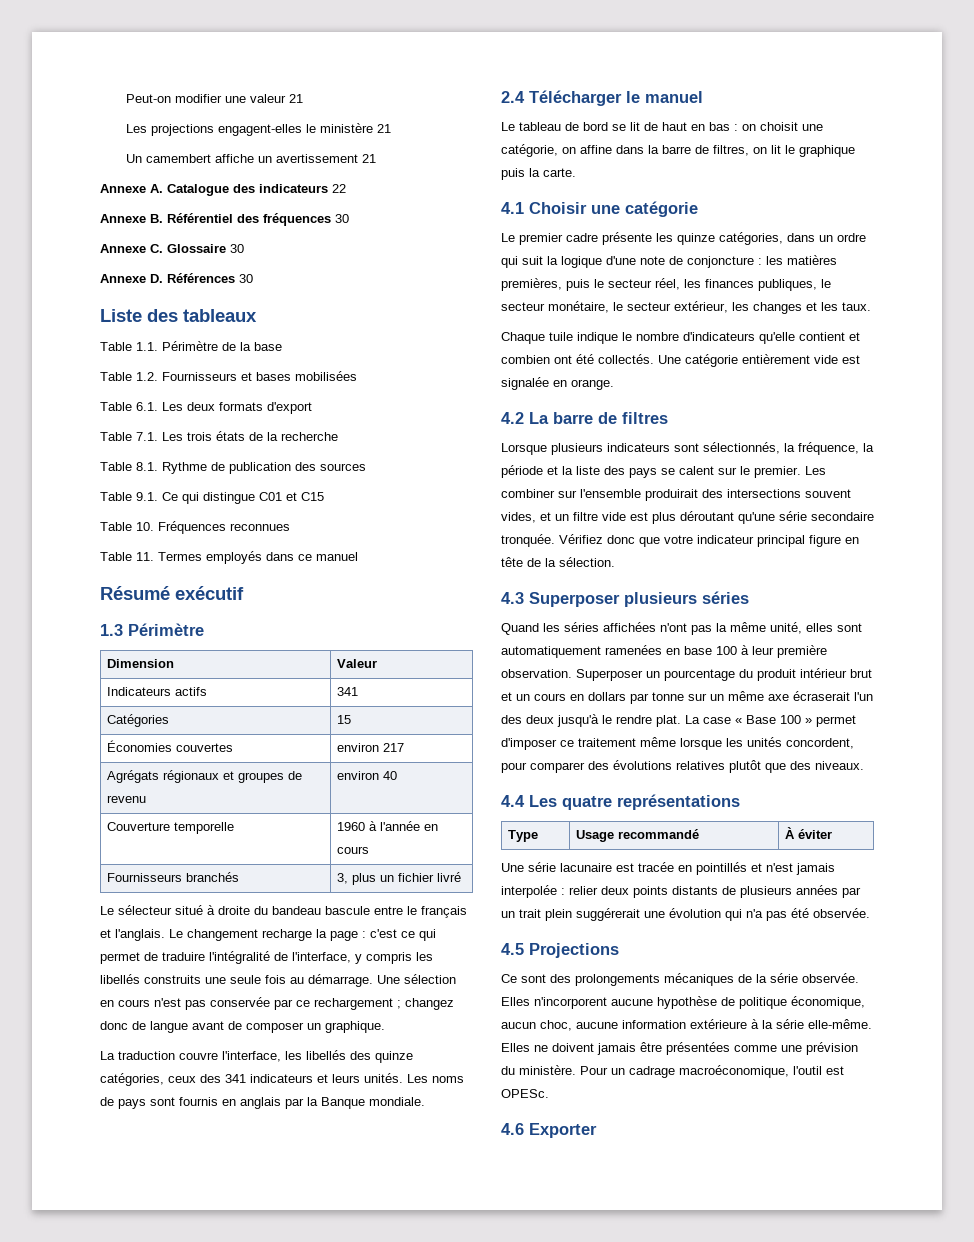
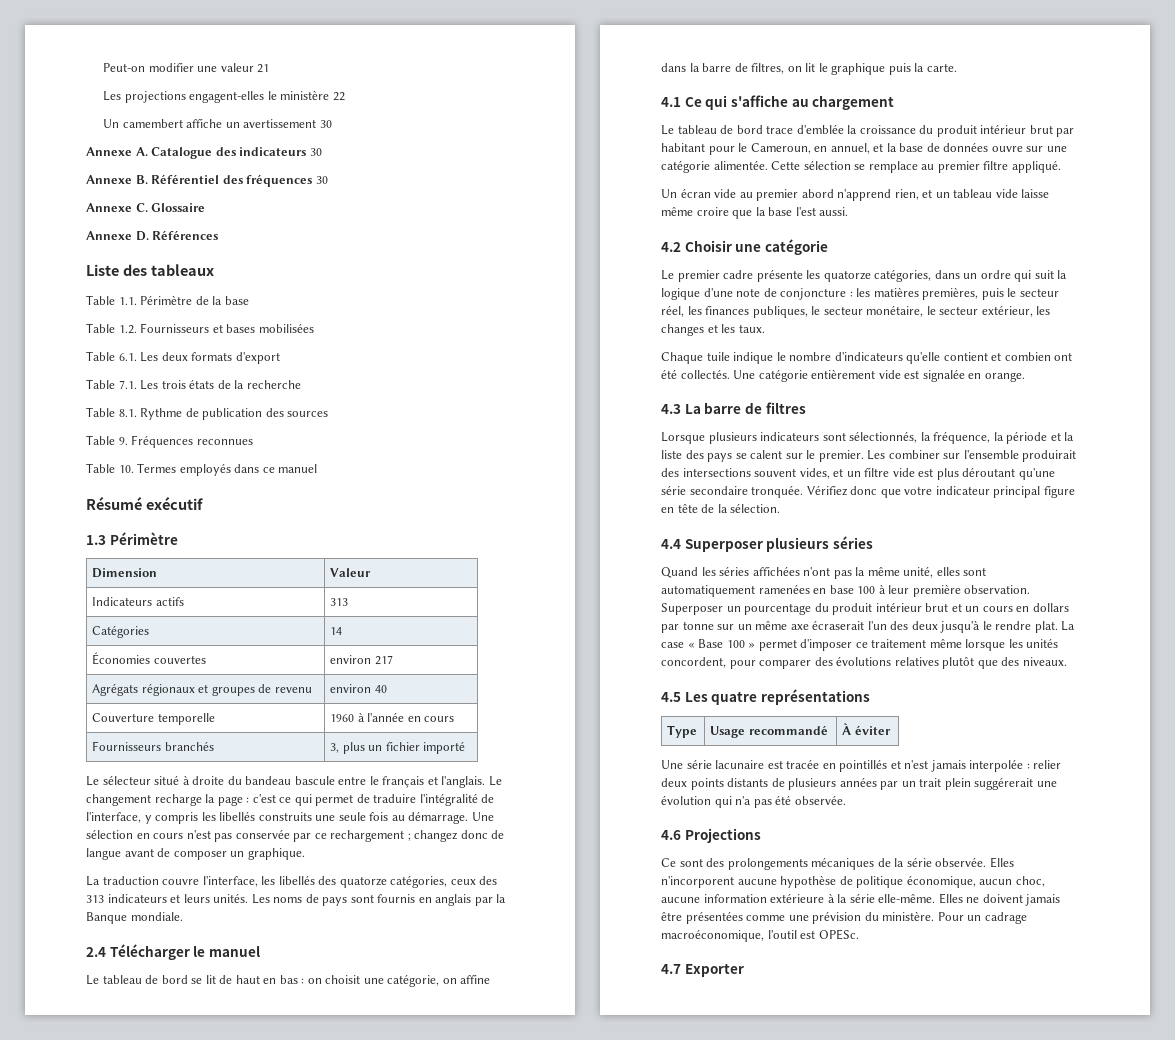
- Les projections engagent-elles le ministère 21
+ Les projections engagent-elles le ministère 22
- Un camembert affiche un avertissement 21
+ Un camembert affiche un avertissement 30
- Annexe A. Catalogue des indicateurs 22
+ Annexe A. Catalogue des indicateurs 30
- Annexe C. Glossaire 30
+ Annexe C. Glossaire
- Annexe D. Références 30
+ Annexe D. Références
- Table 9.1. Ce qui distingue C01 et C15
- Table 10. Fréquences reconnues
+ Table 9. Fréquences reconnues
- Table 11. Termes employés dans ce manuel
+ Table 10. Termes employés dans ce manuel
- Indicateurs actifs | 341
+ Indicateurs actifs | 313
- Catégories | 15
+ Catégories | 14
- Fournisseurs branchés | 3, plus un fichier livré
+ Fournisseurs branchés | 3, plus un fichier importé
- La traduction couvre l'interface, les libellés des quinze catégories, ceux des 341 indicateurs et leurs unités.
+ La traduction couvre l'interface, les libellés des quatorze catégories, ceux des 313 indicateurs et leurs unités.
- 4.1 Choisir une catégorie
+ 4.1 Ce qui s'affiche au chargement
+ Le tableau de bord trace d'emblée la croissance du produit intérieur brut par habitant pour le Cameroun, en annuel, et la base de données ouvre sur une catégorie alimentée. Cette sélection se remplace au premier filtre appliqué.
+ Un écran vide au premier abord n'apprend rien, et un tableau vide laisse même croire que la base l'est aussi.
+ 4.2 Choisir une catégorie
- Le premier cadre présente les quinze catégories, dans un ordre qui suit la logique d'une note de conjoncture : les matières premières, puis le secteur réel, les finances publiques, le secteur monétaire, le secteur extérieur, les changes et les taux.
+ Le premier cadre présente les quatorze catégories, dans un ordre qui suit la logique d'une note de conjoncture : les matières premières, puis le secteur réel, les finances publiques, le secteur monétaire, le secteur extérieur, les changes et les taux.
- 4.2 La barre de filtres
+ 4.3 La barre de filtres
- 4.3 Superposer plusieurs séries
+ 4.4 Superposer plusieurs séries
- 4.4 Les quatre représentations
+ 4.5 Les quatre représentations
- 4.5 Projections
+ 4.6 Projections
- 4.6 Exporter
+ 4.7 Exporter

